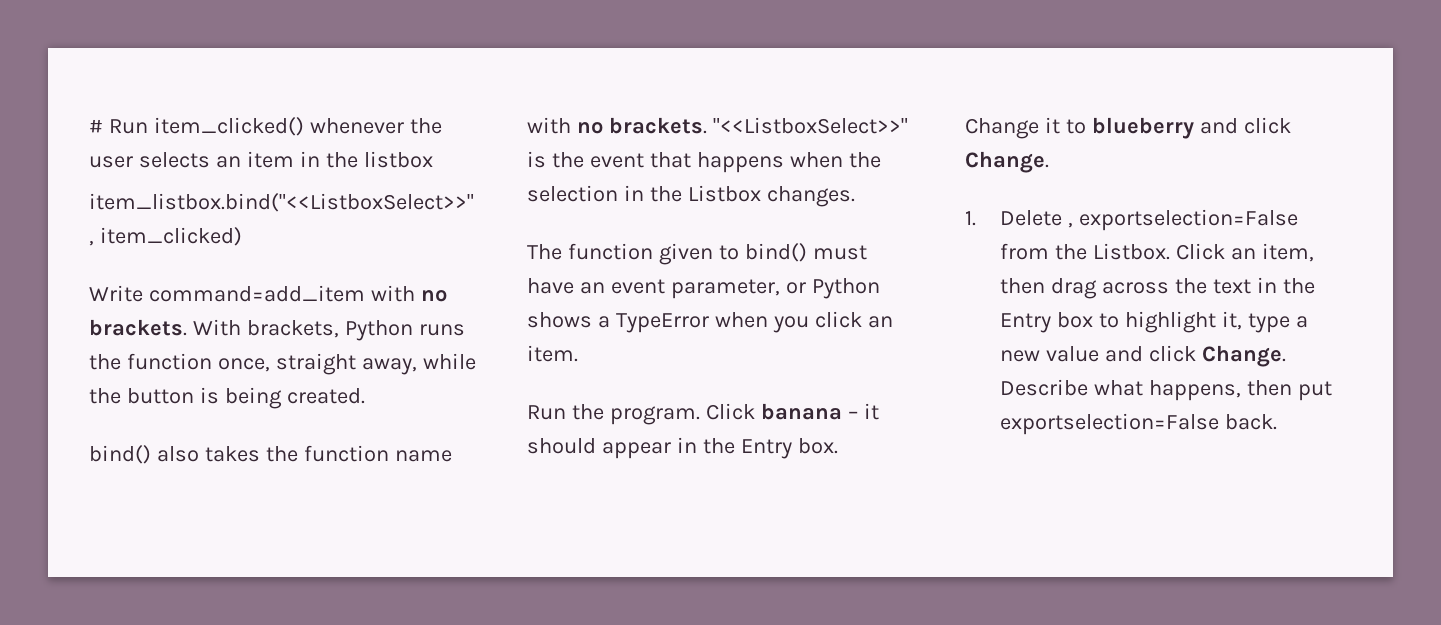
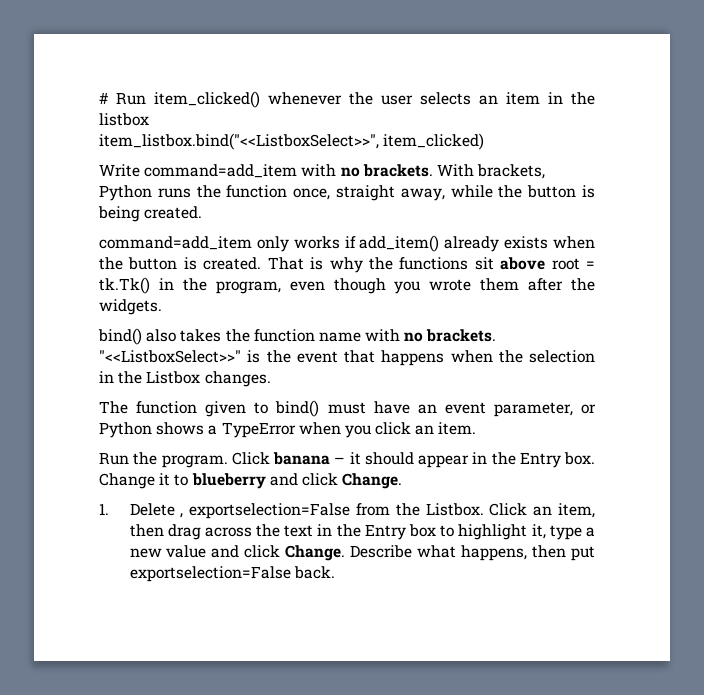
+ command=add_item only works if add_item() already exists when the button is created. That is why the functions sit above root = tk.Tk() in the program, even though you wrote them after the widgets.

